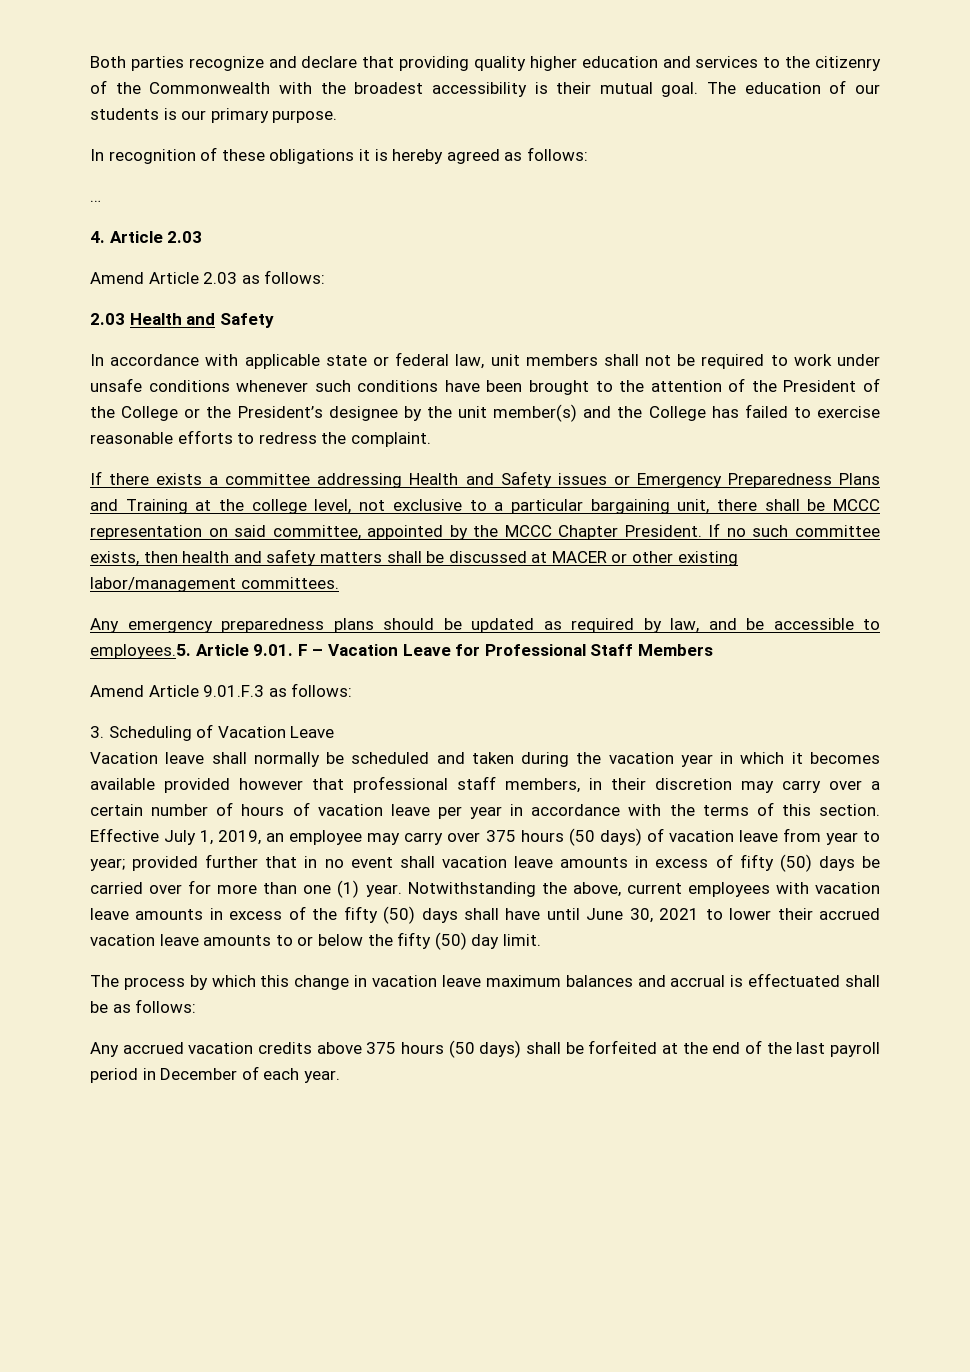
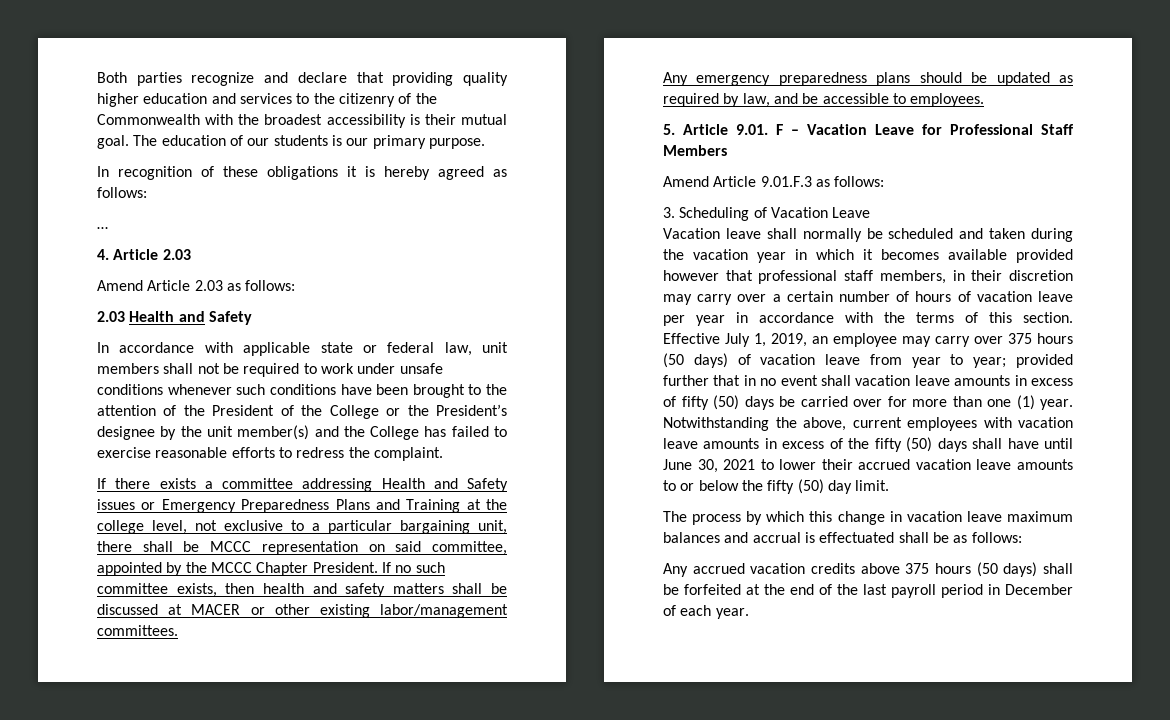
- Any emergency preparedness plans should be updated as required by law, and be accessible to employees.5. Article 9.01. F – Vacation Leave for Professional Staff Members
+ Any emergency preparedness plans should be updated as required by law, and be accessible to employees.
+ 5. Article 9.01. F – Vacation Leave for Professional Staff Members

